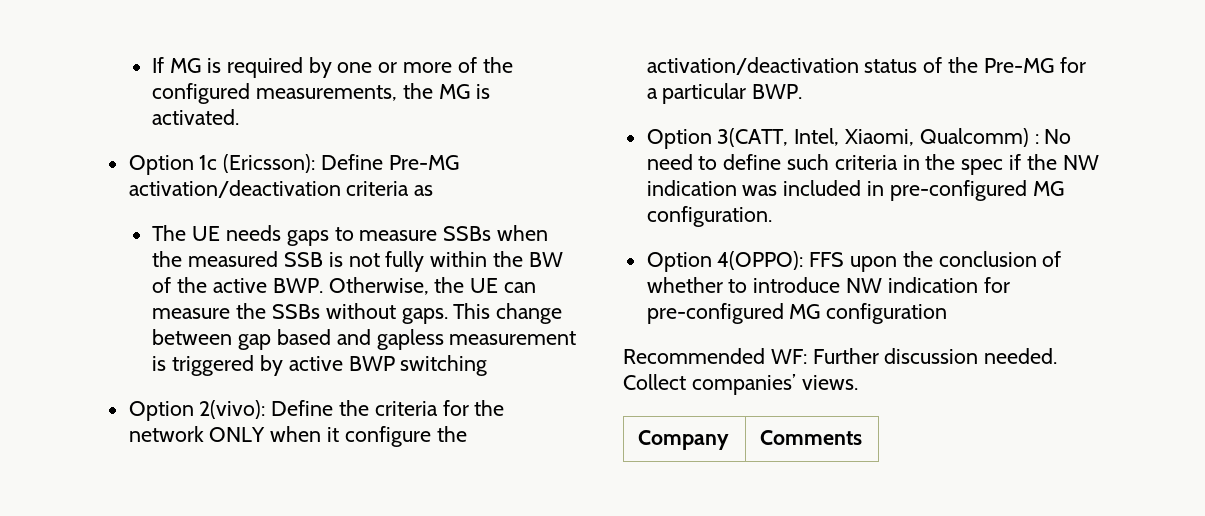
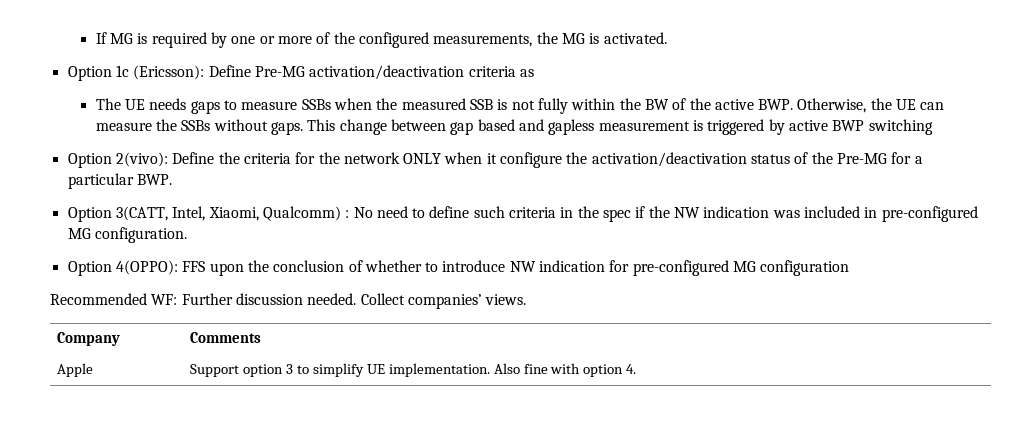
+ Apple | Support option 3 to simplify UE implementation. Also fine with option 4.

